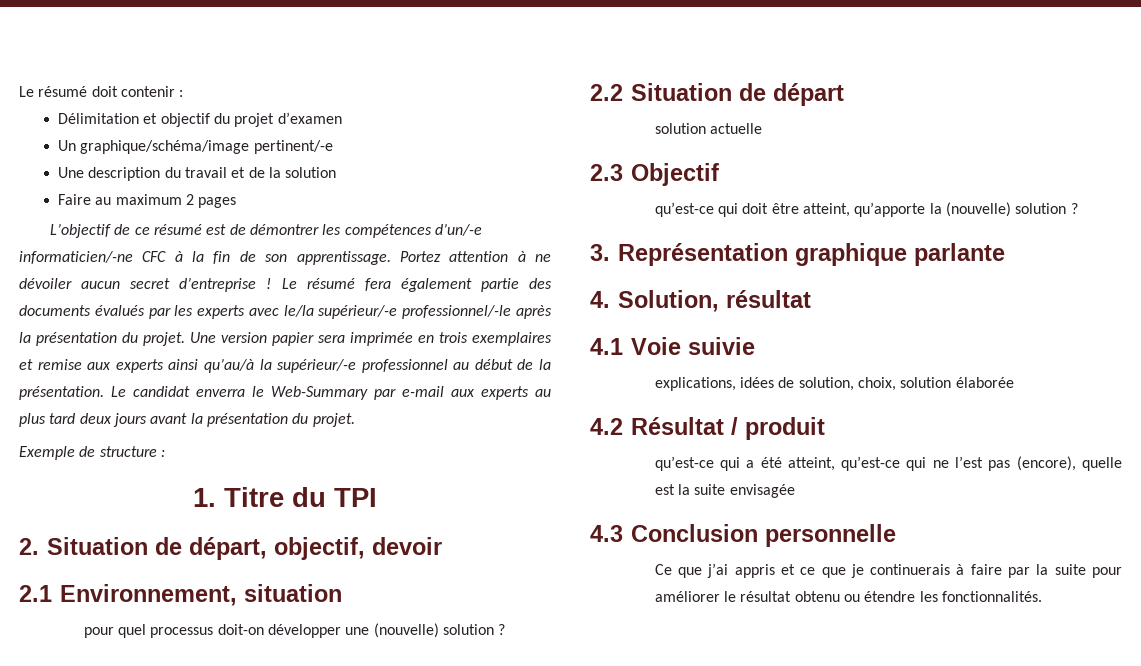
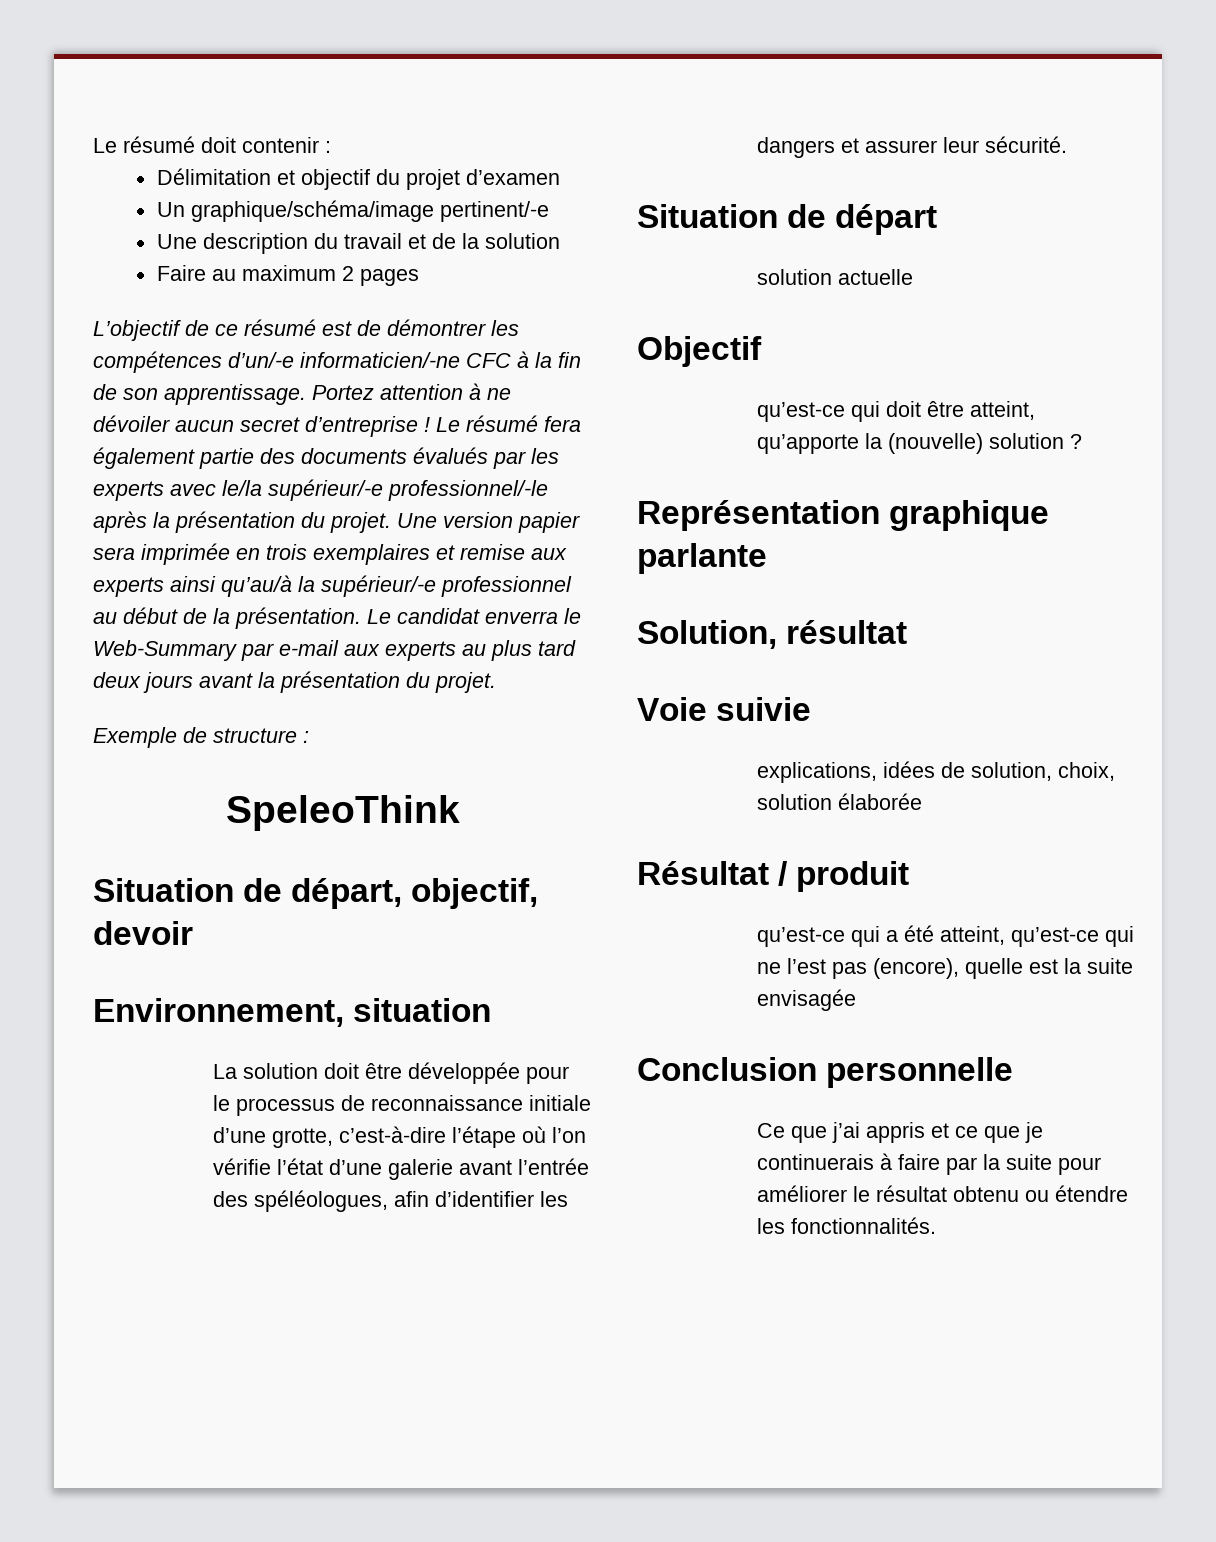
- 1. Titre du TPI
- 2. Situation de départ, objectif, devoir
+ SpeleoThink
+ Situation de départ, objectif, devoir
- 2.1 Environnement, situation
+ Environnement, situation
- pour quel processus doit-on développer une (nouvelle) solution ?
- 2.2 Situation de départ
+ La solution doit être développée pour le processus de reconnaissance initiale d’une grotte, c’est-à-dire l’étape où l’on vérifie l’état d’une galerie avant l’entrée des spéléologues, afin d’identifier les dangers et assurer leur sécurité.
+ Situation de départ
- 2.3 Objectif
+ Objectif
- 3. Représentation graphique parlante
+ Représentation graphique parlante
- 4. Solution, résultat
+ Solution, résultat
- 4.1 Voie suivie
+ Voie suivie
- 4.2 Résultat / produit
+ Résultat / produit
- 4.3 Conclusion personnelle
+ Conclusion personnelle

